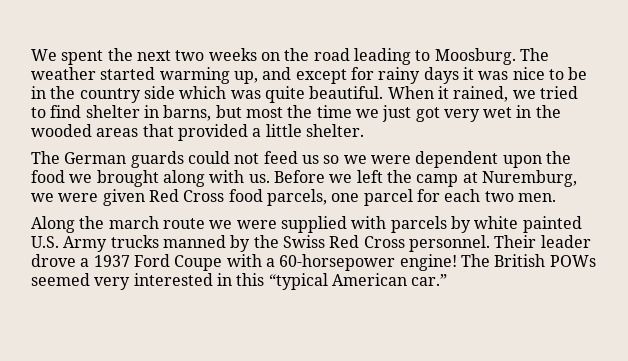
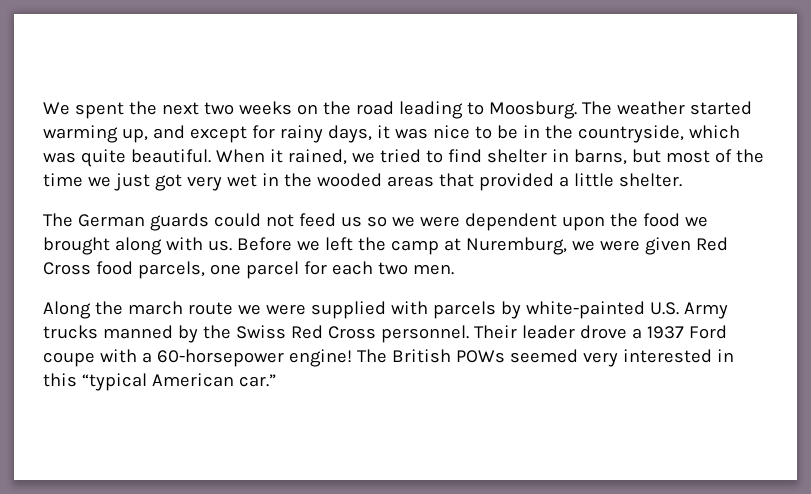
- The weather started warming up, and except for rainy days it was nice to be in the country side which was quite beautiful.
+ The weather started warming up, and except for rainy days, it was nice to be in the countryside, which was quite beautiful.
- When it rained, we tried to find shelter in barns, but most the time we just got very wet in the wooded areas that provided a little shelter.
+ When it rained, we tried to find shelter in barns, but most of the time we just got very wet in the wooded areas that provided a little shelter.
- Along the march route we were supplied with parcels by white painted U.S. Army trucks manned by the Swiss Red Cross personnel.
+ Along the march route we were supplied with parcels by white-painted U.S. Army trucks manned by the Swiss Red Cross personnel.
- Their leader drove a 1937 Ford Coupe with a 60-horsepower engine!
+ Their leader drove a 1937 Ford coupe with a 60-horsepower engine!

